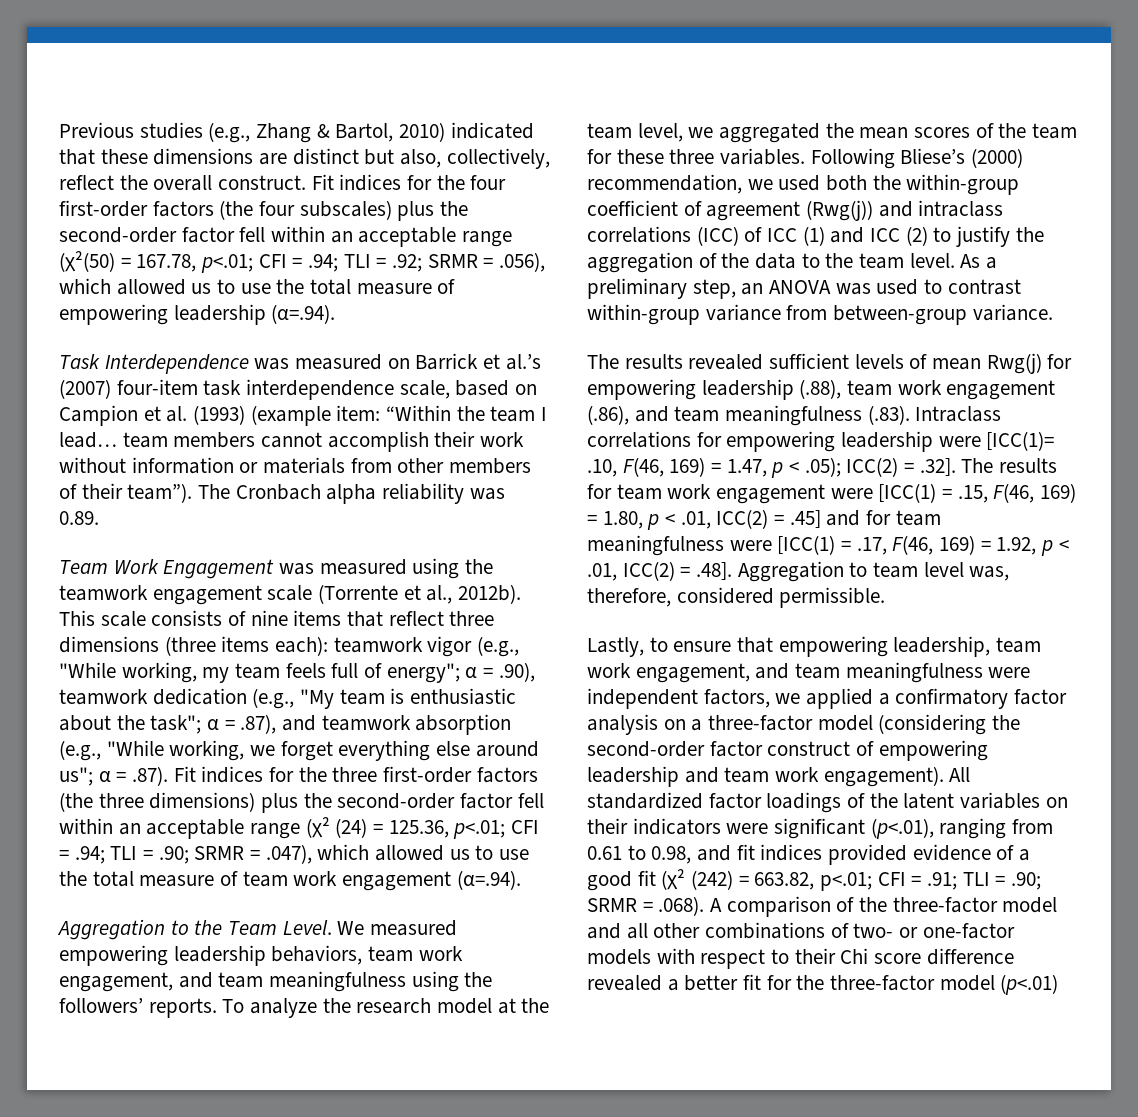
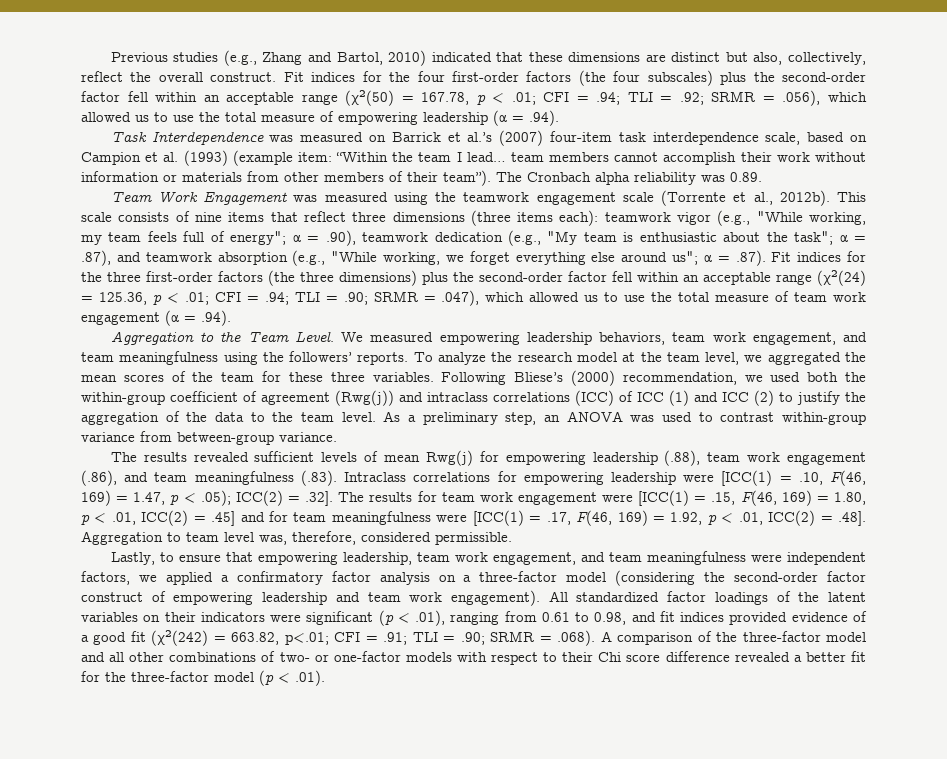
- Previous studies (e.g., Zhang & Bartol, 2010) indicated that these dimensions are distinct but also, collectively, reflect the overall construct.
+ Previous studies (e.g., Zhang and Bartol, 2010) indicated that these dimensions are distinct but also, collectively, reflect the overall construct.
- Fit indices for the four first-order factors (the four subscales) plus the second-order factor fell within an acceptable range (χ²(50) = 167.78, p<.01; CFI = .94; TLI = .92; SRMR = .056), which allowed us to use the total measure of empowering leadership (α=.94).
+ Fit indices for the four first-order factors (the four subscales) plus the second-order factor fell within an acceptable range (χ²(50) = 167.78, p < .01; CFI = .94; TLI = .92; SRMR = .056), which allowed us to use the total measure of empowering leadership (α = .94).
- α = .87). Fit indices for the three first-order factors (the three dimensions) plus the second-order factor fell within an acceptable range (χ² (24) = 125.36, p<.01;
+ α = .87). Fit indices for the three first-order factors (the three dimensions) plus the second-order factor fell within an acceptable range (χ²(24) = 125.36, p < .01;
- SRMR = .047), which allowed us to use the total measure of team work engagement (α=.94).
+ SRMR = .047), which allowed us to use the total measure of team work engagement (α = .94).
- The results revealed sufficient levels of mean Rwg(j) for empowering leadership (.88), team work engagement (.86), and team meaningfulness (.83). Intraclass correlations for empowering leadership were [ICC(1)= .10, F(46, 169) = 1.47, p < .05);
+ The results revealed sufficient levels of mean Rwg(j) for empowering leadership (.88), team work engagement (.86), and team meaningfulness (.83). Intraclass correlations for empowering leadership were [ICC(1) = .10, F(46, 169) = 1.47, p < .05);
- All standardized factor loadings of the latent variables on their indicators were significant (p<.01), ranging from 0.61 to 0.98, and fit indices provided evidence of a good fit (χ² (242) = 663.82, p<.01;
+ All standardized factor loadings of the latent variables on their indicators were significant (p < .01), ranging from 0.61 to 0.98, and fit indices provided evidence of a good fit (χ²(242) = 663.82, p<.01;
- SRMR = .068). A comparison of the three-factor model and all other combinations of two- or one-factor models with respect to their Chi score difference revealed a better fit for the three-factor model (p<.01)
+ SRMR = .068). A comparison of the three-factor model and all other combinations of two- or one-factor models with respect to their Chi score difference revealed a better fit for the three-factor model (p < .01).

